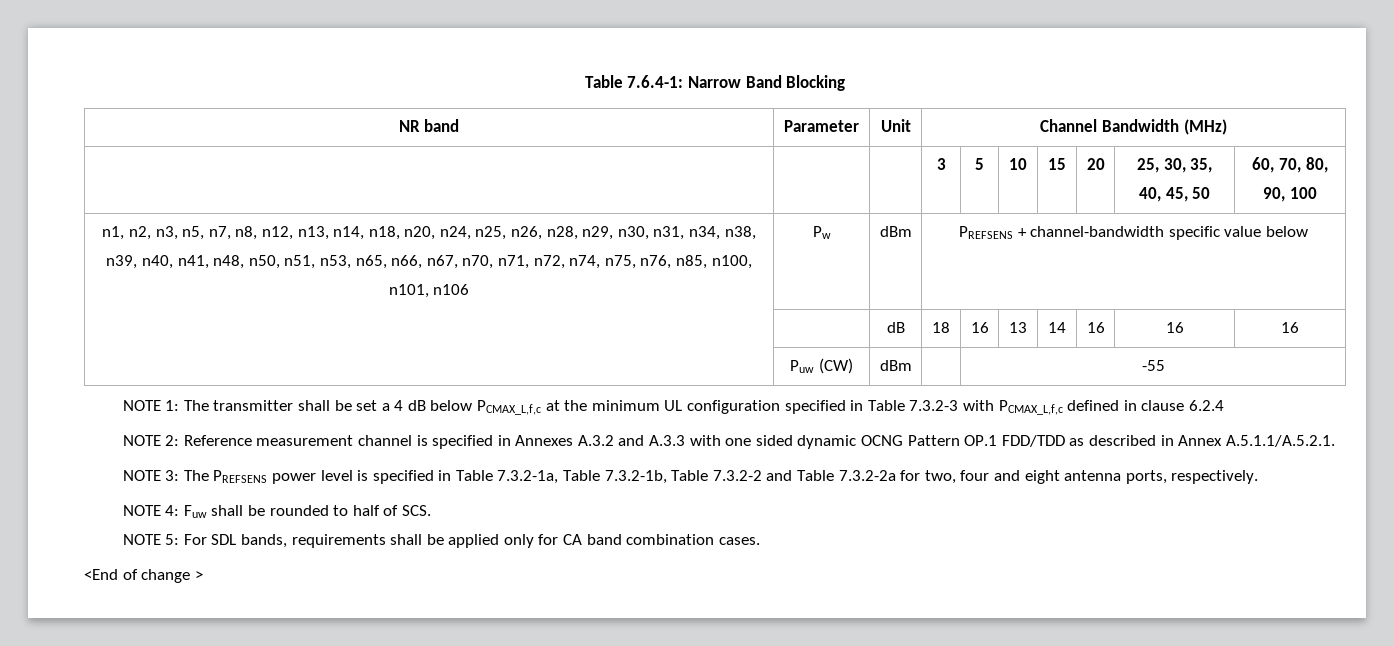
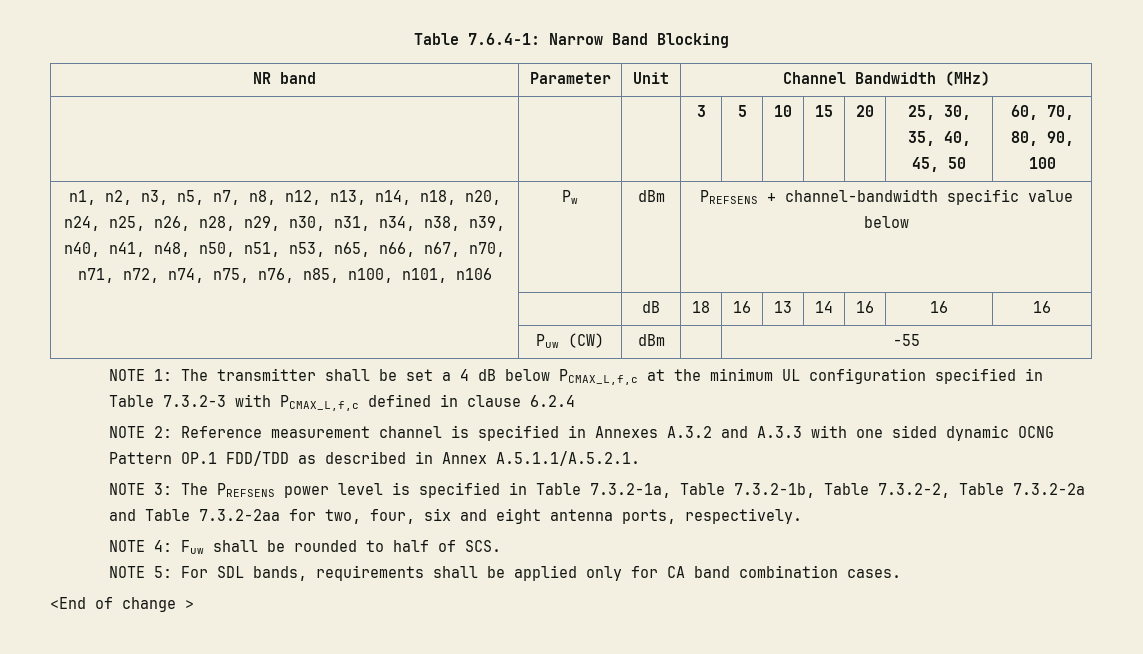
- NOTE 3: The PREFSENS power level is specified in Table 7.3.2-1a, Table 7.3.2-1b, Table 7.3.2-2 and Table 7.3.2-2a for two, four and eight antenna ports, respectively.
+ NOTE 3: The PREFSENS power level is specified in Table 7.3.2-1a, Table 7.3.2-1b, Table 7.3.2-2, Table 7.3.2-2a and Table 7.3.2-2aa for two, four, six and eight antenna ports, respectively.

